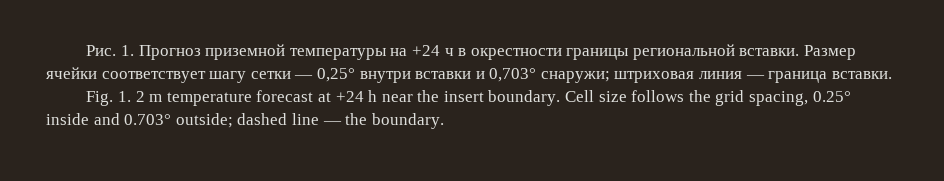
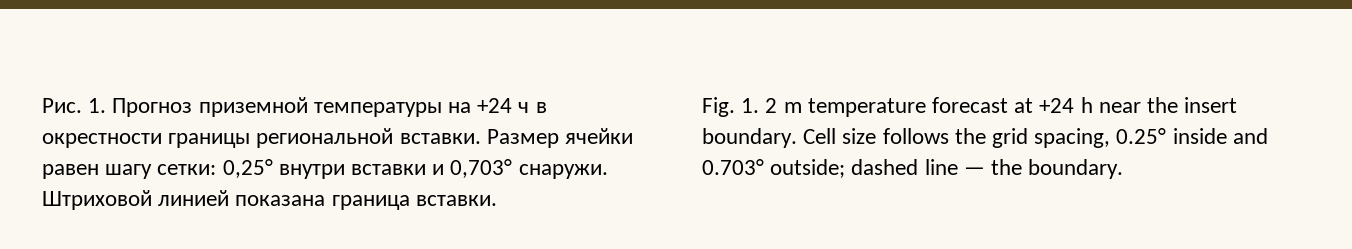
- Размер ячейки соответствует шагу сетки — 0,25° внутри вставки и 0,703° снаружи; штриховая линия — граница вставки.
+ Размер ячейки равен шагу сетки: 0,25° внутри вставки и 0,703° снаружи. Штриховой линией показана граница вставки.

